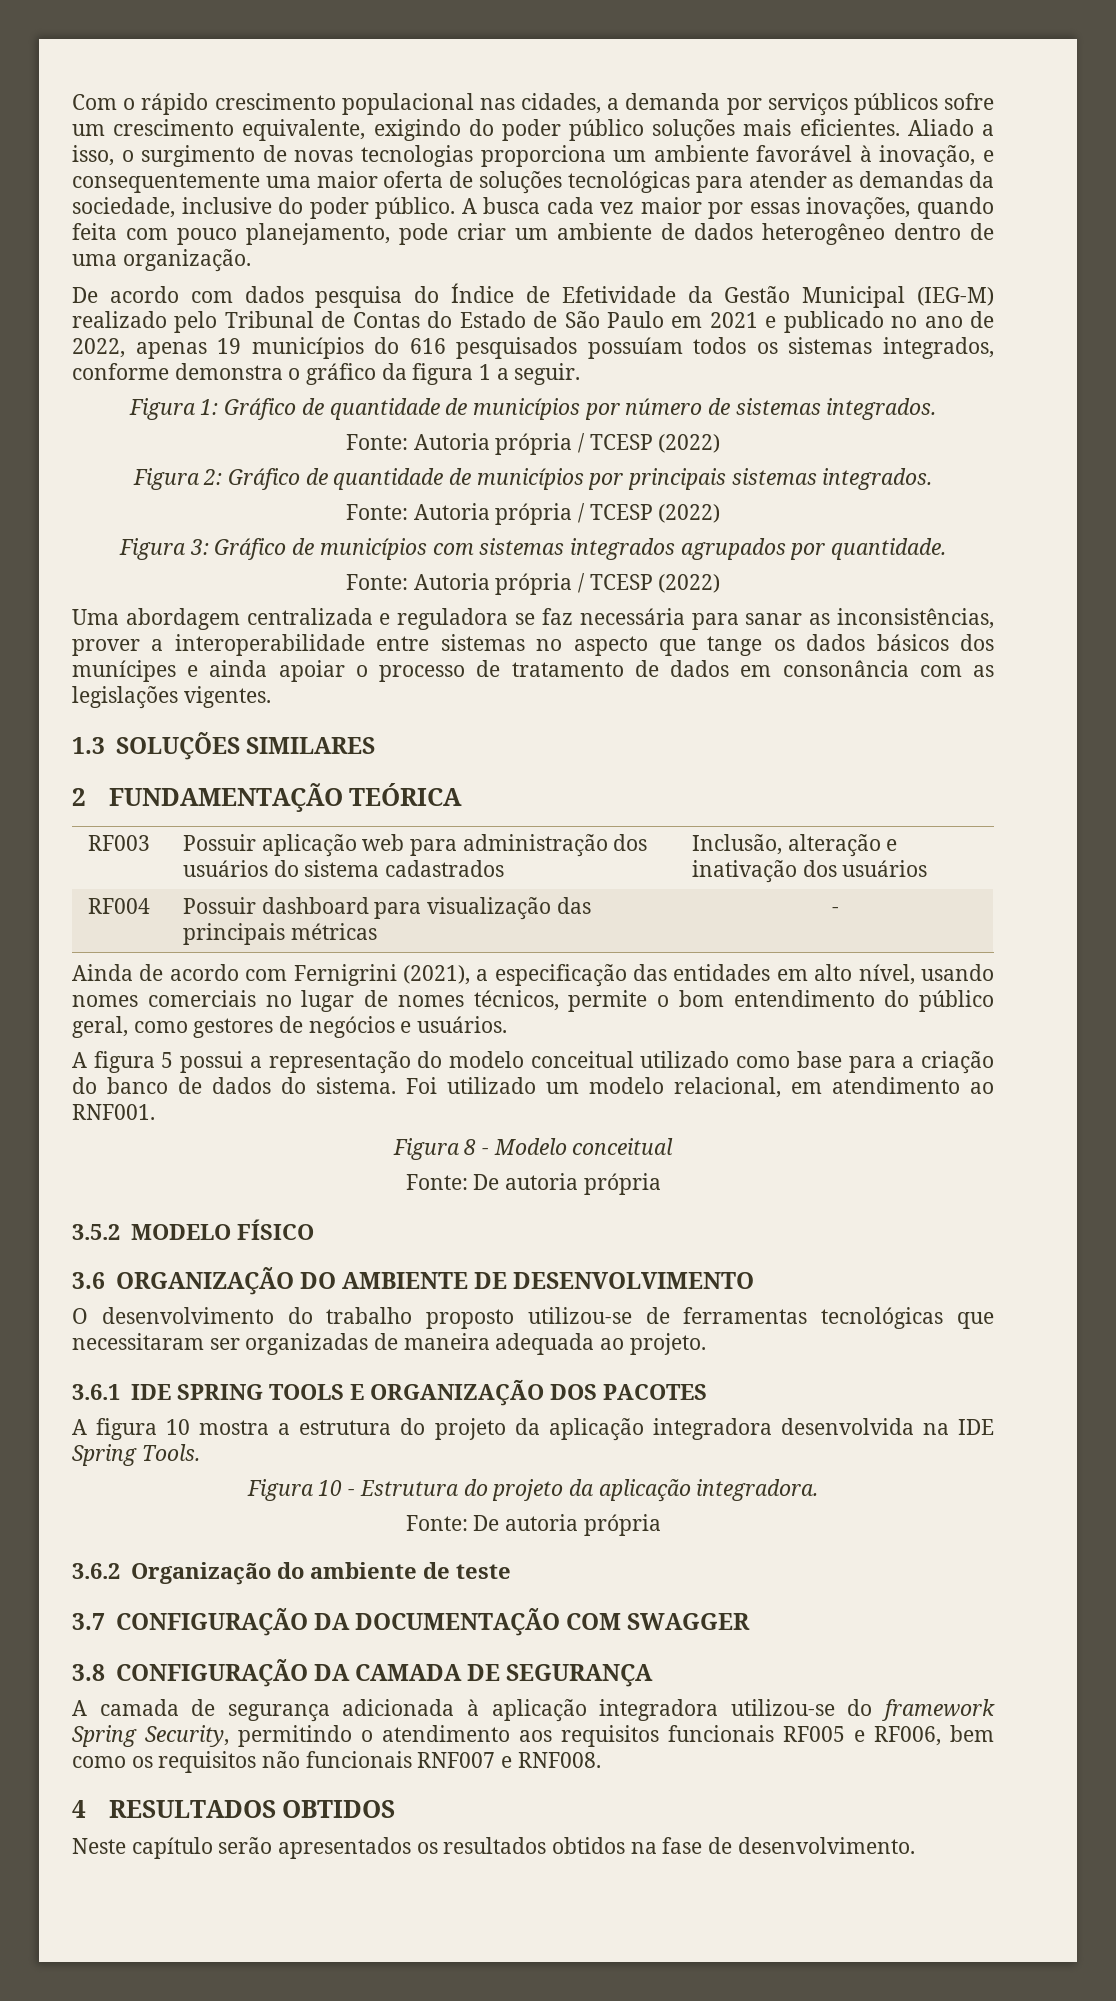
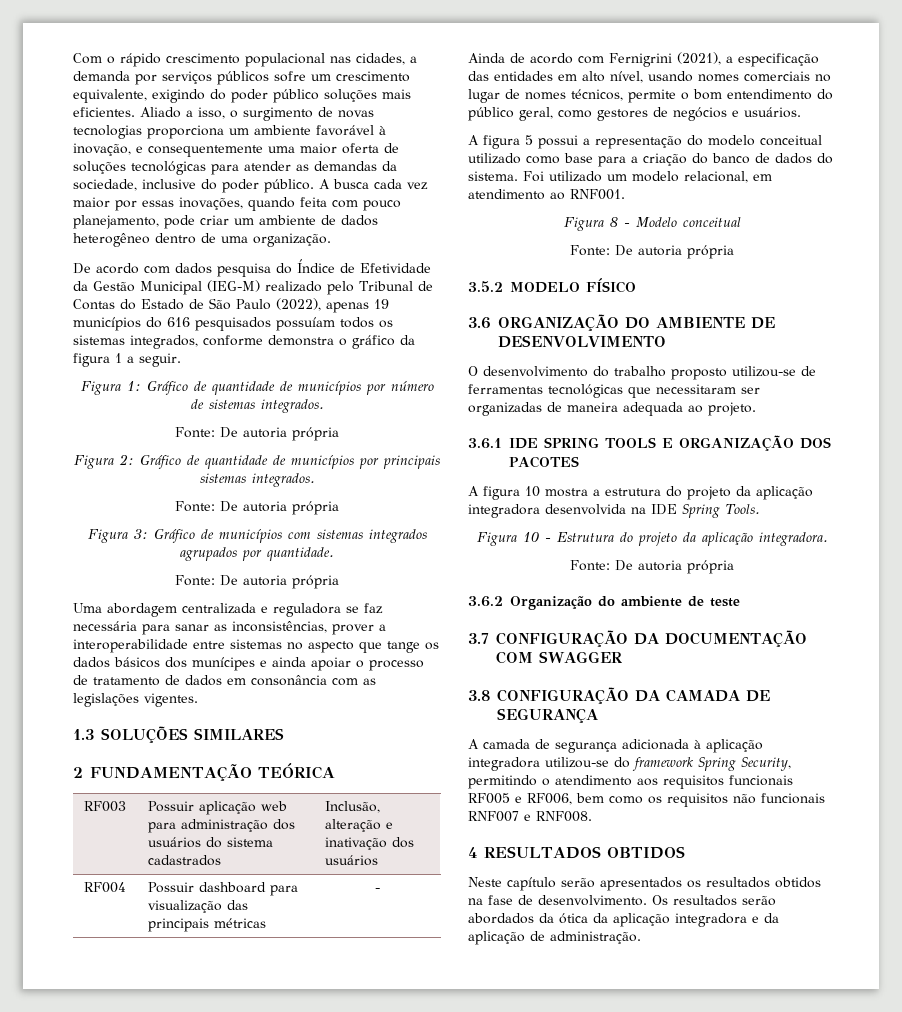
- De acordo com dados pesquisa do Índice de Efetividade da Gestão Municipal (IEG-M) realizado pelo Tribunal de Contas do Estado de São Paulo em 2021 e publicado no ano de 2022, apenas 19 municípios do 616 pesquisados possuíam todos os sistemas integrados, conforme demonstra o gráfico da figura 1 a seguir.
+ De acordo com dados pesquisa do Índice de Efetividade da Gestão Municipal (IEG-M) realizado pelo Tribunal de Contas do Estado de São Paulo (2022), apenas 19 municípios do 616 pesquisados possuíam todos os sistemas integrados, conforme demonstra o gráfico da figura 1 a seguir.
  Figura 1: Gráfico de quantidade de municípios por número de sistemas integrados.
- Fonte: Autoria própria / TCESP (2022)
+ Fonte: De autoria própria
  Figura 2: Gráfico de quantidade de municípios por principais sistemas integrados.
- Fonte: Autoria própria / TCESP (2022)
+ Fonte: De autoria própria
  Figura 3: Gráfico de municípios com sistemas integrados agrupados por quantidade.
- Fonte: Autoria própria / TCESP (2022)
+ Fonte: De autoria própria
+ Os resultados serão abordados da ótica da aplicação integradora e da aplicação de administração.

